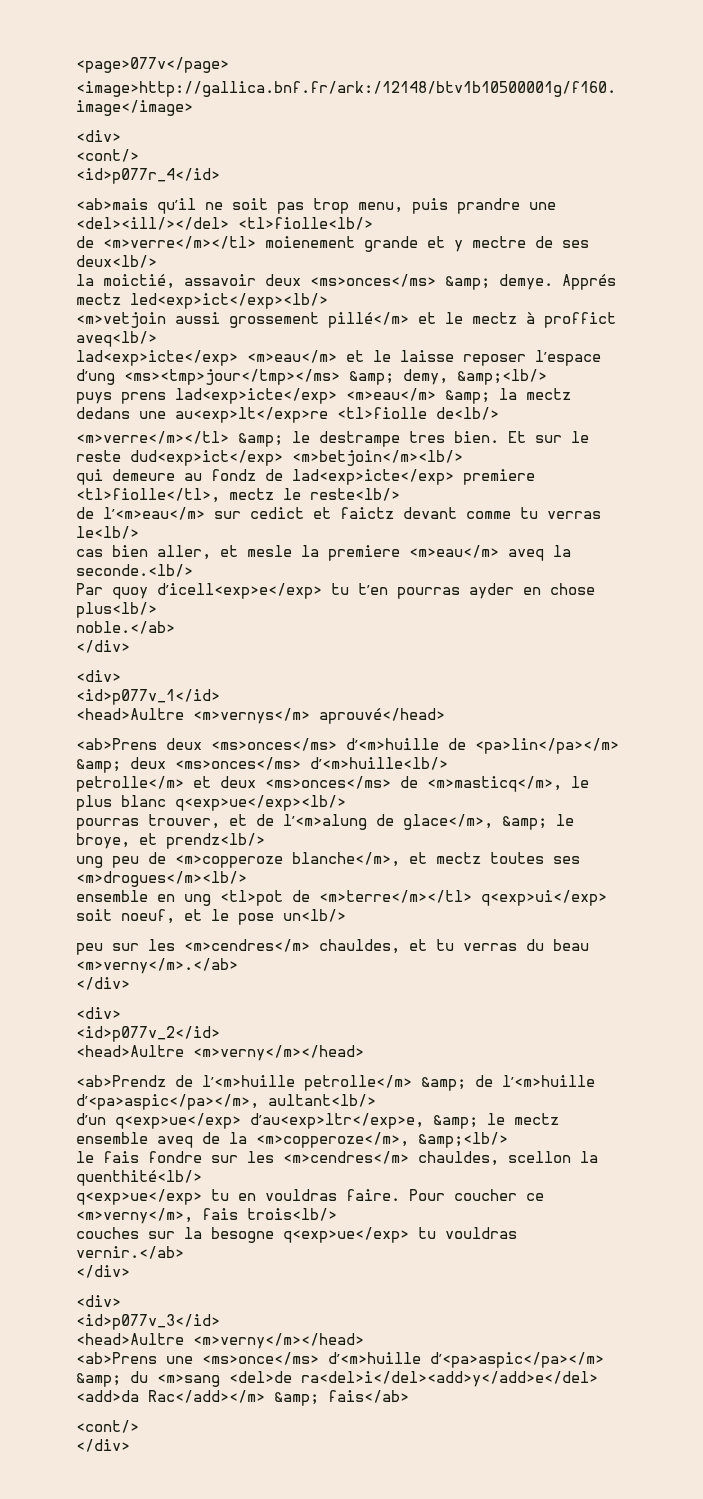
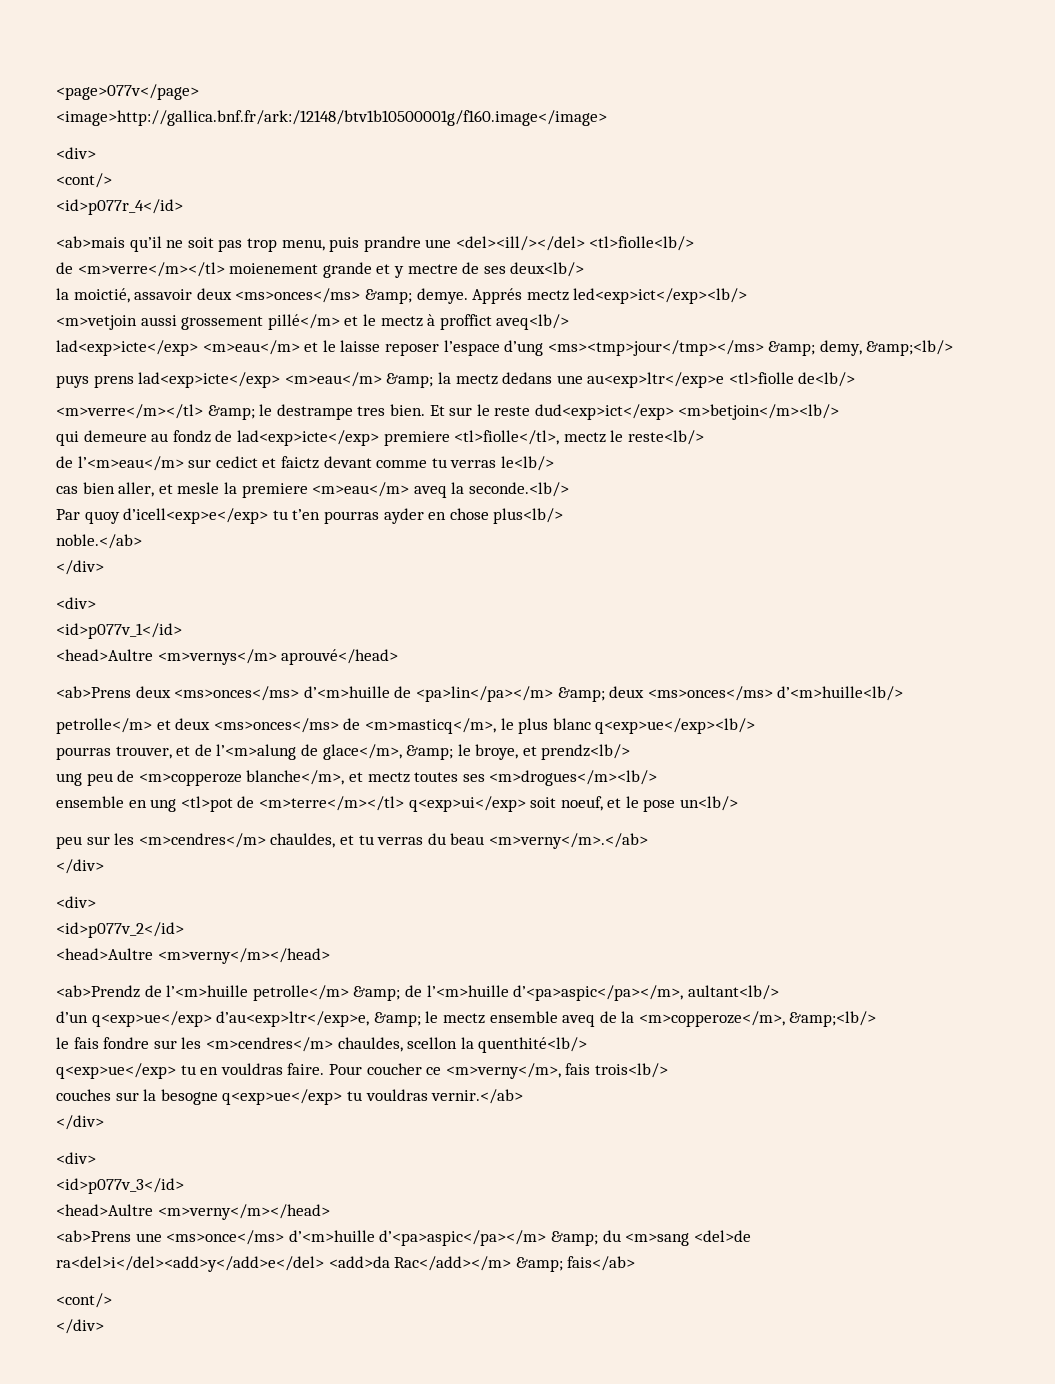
- puys prens lad<exp>icte</exp> <m>eau</m> &amp; la mectz dedans une au<exp>lt</exp>re <tl>fiolle de<lb/>
+ puys prens lad<exp>icte</exp> <m>eau</m> &amp; la mectz dedans une au<exp>ltr</exp>e <tl>fiolle de<lb/>

